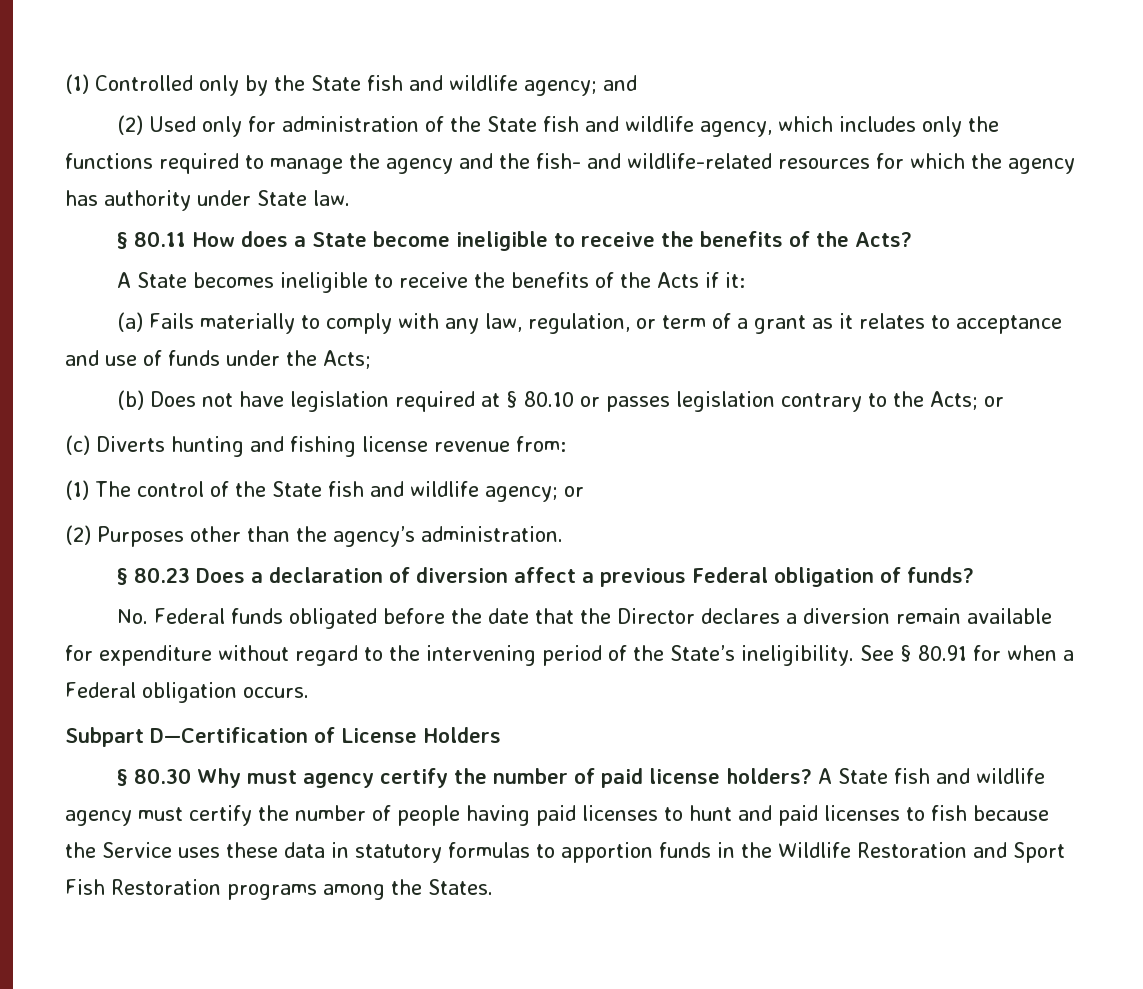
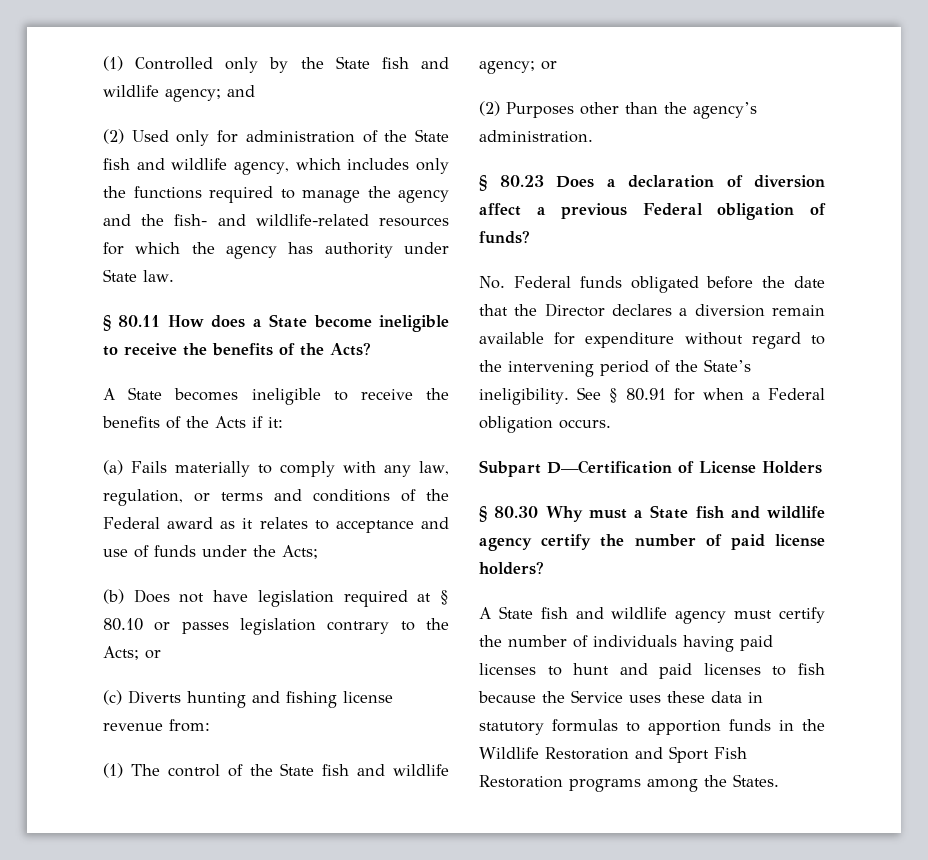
- (a) Fails materially to comply with any law, regulation, or term of a grant as it relates to acceptance and use of funds under the Acts;
+ (a) Fails materially to comply with any law, regulation, or terms and conditions of the Federal award as it relates to acceptance and use of funds under the Acts;
- § 80.30 Why must agency certify the number of paid license holders? A State fish and wildlife agency must certify the number of people having paid licenses to hunt and paid licenses to fish because the Service uses these data in statutory formulas to apportion funds in the Wildlife Restoration and Sport Fish Restoration programs among the States.
+ § 80.30 Why must a State fish and wildlife agency certify the number of paid license holders?
+ A State fish and wildlife agency must certify the number of individuals having paid licenses to hunt and paid licenses to fish because the Service uses these data in statutory formulas to apportion funds in the Wildlife Restoration and Sport Fish Restoration programs among the States.

